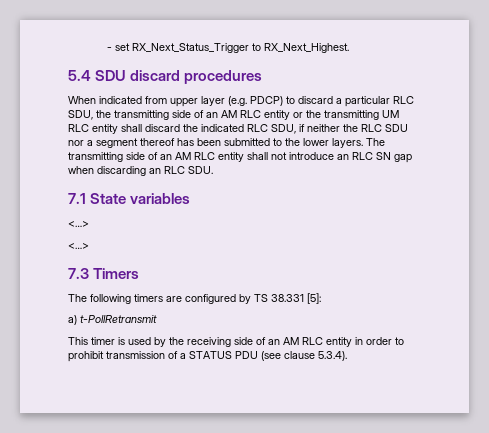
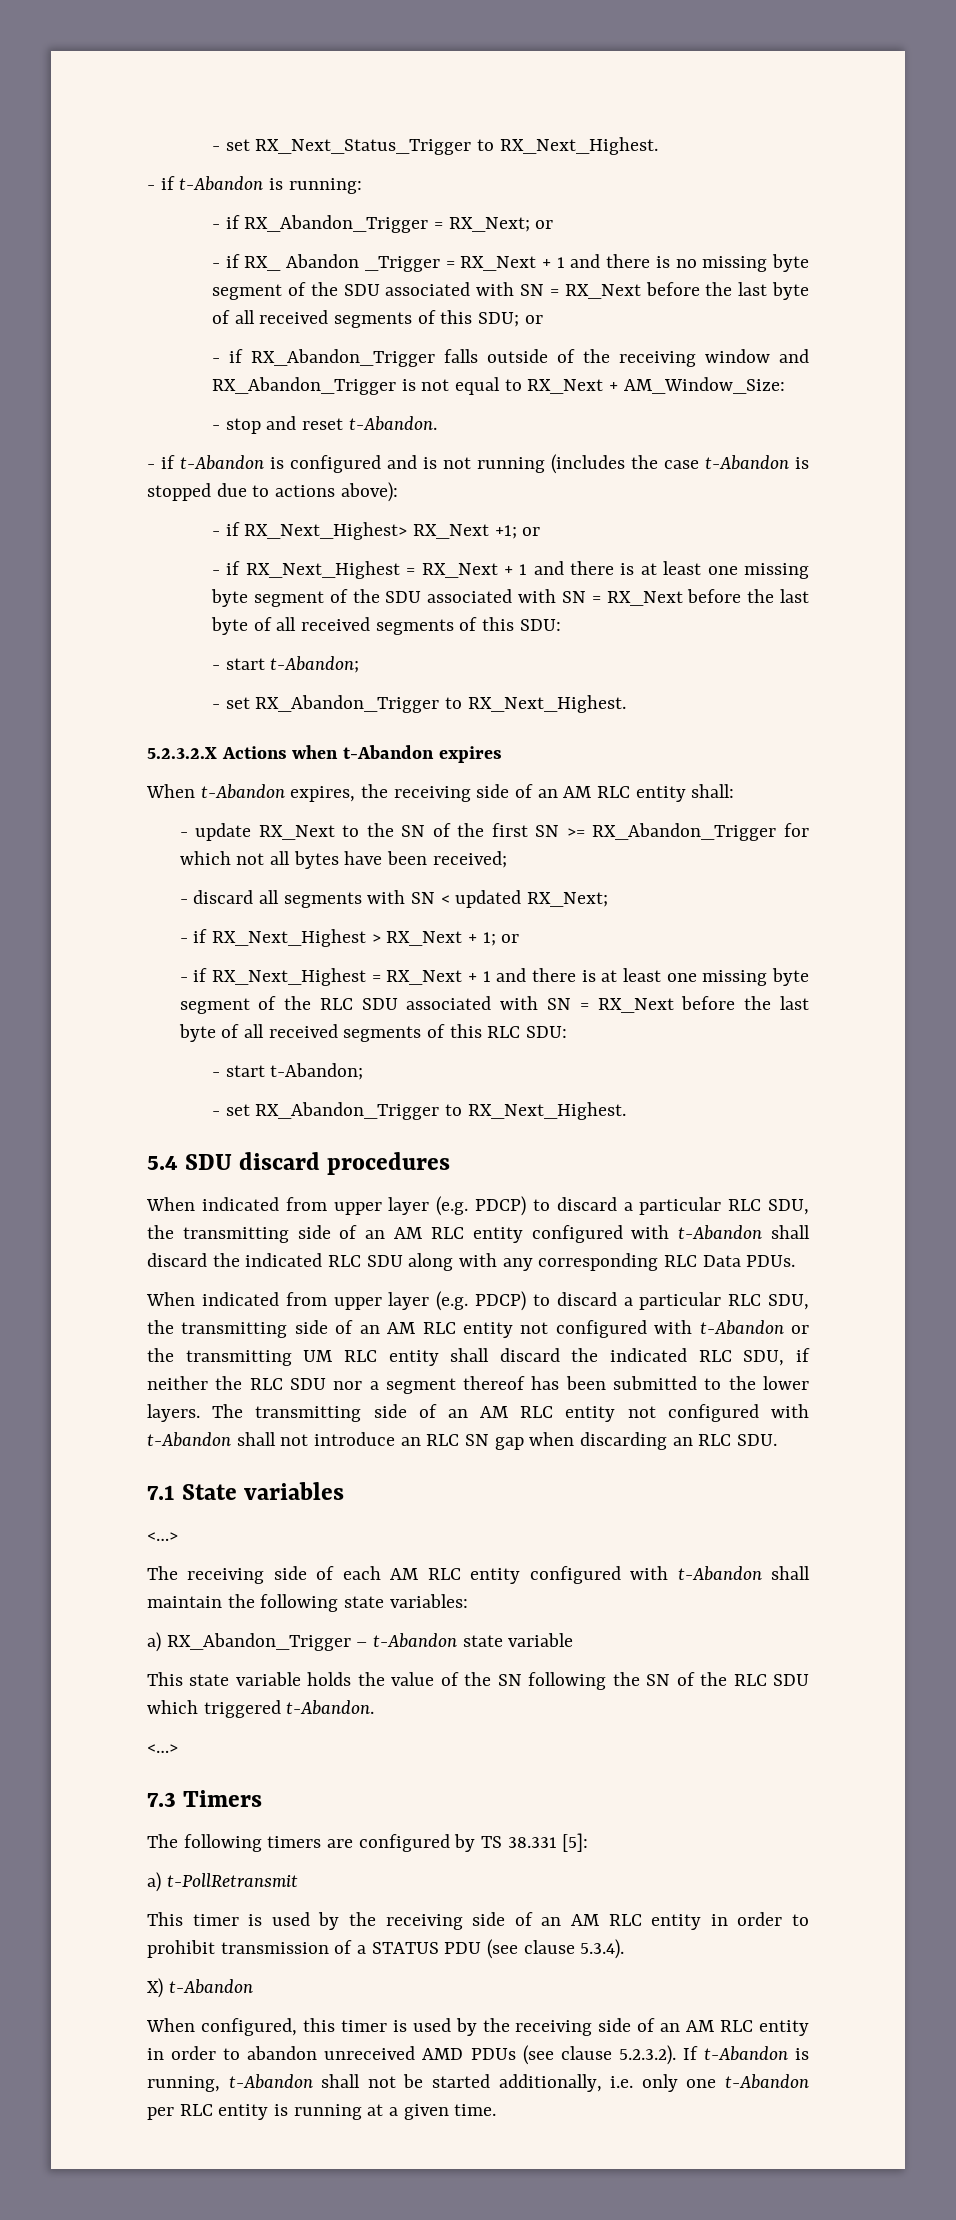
+ - if t-Abandon is running:
+ - if RX_Abandon_Trigger = RX_Next; or
+ - if RX_ Abandon _Trigger = RX_Next + 1 and there is no missing byte segment of the SDU associated with SN = RX_Next before the last byte of all received segments of this SDU; or
+ - if RX_Abandon_Trigger falls outside of the receiving window and RX_Abandon_Trigger is not equal to RX_Next + AM_Window_Size:
+ - stop and reset t-Abandon.
+ - if t-Abandon is configured and is not running (includes the case t-Abandon is stopped due to actions above):
+ - if RX_Next_Highest> RX_Next +1; or
+ - if RX_Next_Highest = RX_Next + 1 and there is at least one missing byte segment of the SDU associated with SN = RX_Next before the last byte of all received segments of this SDU:
+ - start t-Abandon;
+ - set RX_Abandon_Trigger to RX_Next_Highest.
+ 5.2.3.2.X Actions when t-Abandon expires
+ When t-Abandon expires, the receiving side of an AM RLC entity shall:
+ - update RX_Next to the SN of the first SN >= RX_Abandon_Trigger for which not all bytes have been received;
+ - discard all segments with SN < updated RX_Next;
+ - if RX_Next_Highest > RX_Next + 1; or
+ - if RX_Next_Highest = RX_Next + 1 and there is at least one missing byte segment of the RLC SDU associated with SN = RX_Next before the last byte of all received segments of this RLC SDU:
+ - start t-Abandon;
+ - set RX_Abandon_Trigger to RX_Next_Highest.
- When indicated from upper layer (e.g. PDCP) to discard a particular RLC SDU, the transmitting side of an AM RLC entity or the transmitting UM RLC entity shall discard the indicated RLC SDU, if neither the RLC SDU nor a segment thereof has been submitted to the lower layers.
+ When indicated from upper layer (e.g. PDCP) to discard a particular RLC SDU, the transmitting side of an AM RLC entity configured with t-Abandon shall discard the indicated RLC SDU along with any corresponding RLC Data PDUs.
+ When indicated from upper layer (e.g. PDCP) to discard a particular RLC SDU, the transmitting side of an AM RLC entity not configured with t-Abandon or the transmitting UM RLC entity shall discard the indicated RLC SDU, if neither the RLC SDU nor a segment thereof has been submitted to the lower layers.
- The transmitting side of an AM RLC entity shall not introduce an RLC SN gap when discarding an RLC SDU.
+ The transmitting side of an AM RLC entity not configured with t-Abandon shall not introduce an RLC SN gap when discarding an RLC SDU.
+ The receiving side of each AM RLC entity configured with t-Abandon shall maintain the following state variables:
+ a) RX_Abandon_Trigger – t-Abandon state variable
+ This state variable holds the value of the SN following the SN of the RLC SDU which triggered t-Abandon.
+ X) t-Abandon
+ When configured, this timer is used by the receiving side of an AM RLC entity in order to abandon unreceived AMD PDUs (see clause 5.2.3.2). If t-Abandon is running, t-Abandon shall not be started additionally, i.e. only one t-Abandon per RLC entity is running at a given time.

